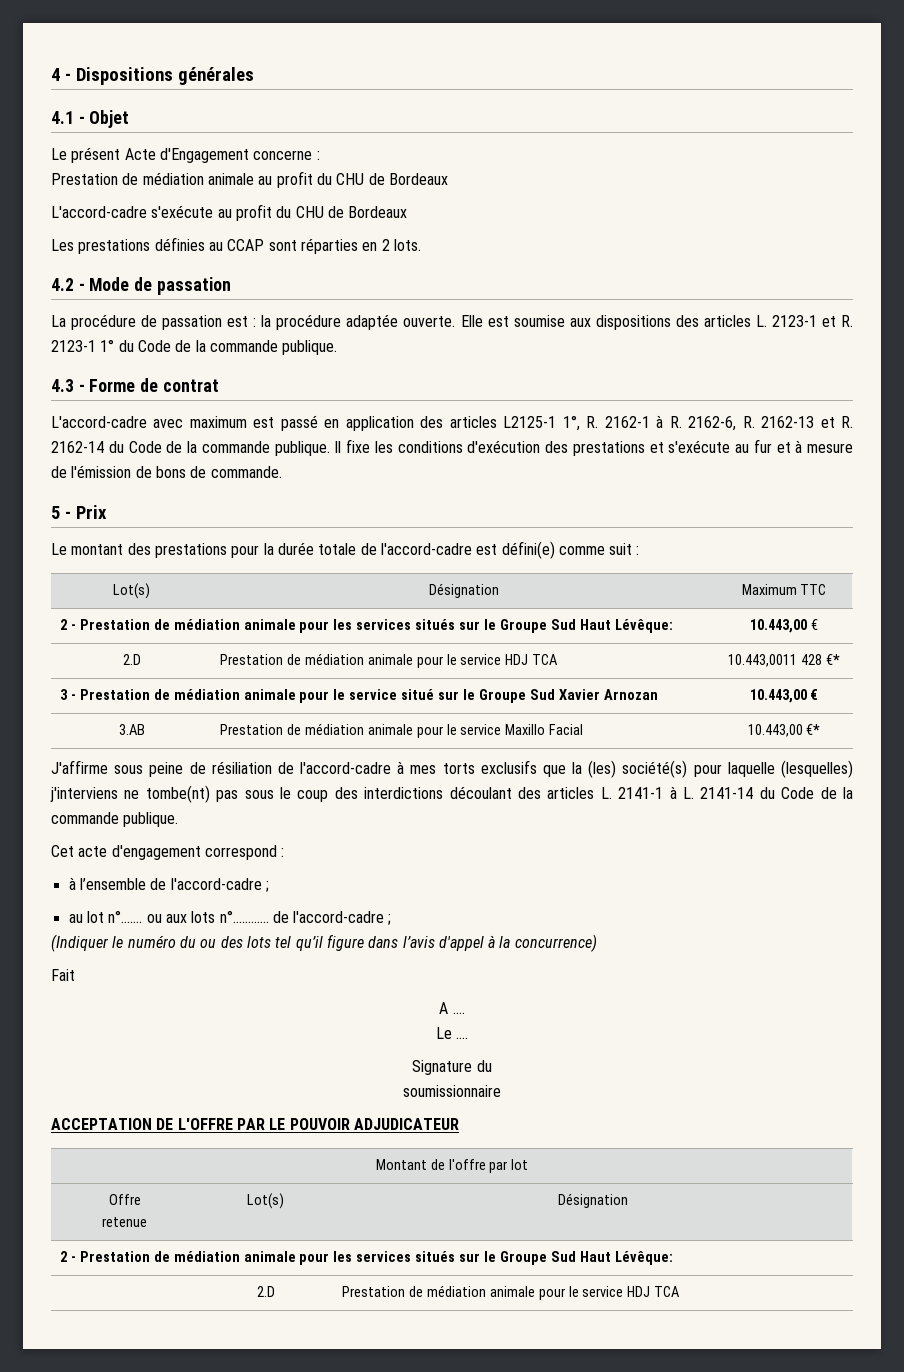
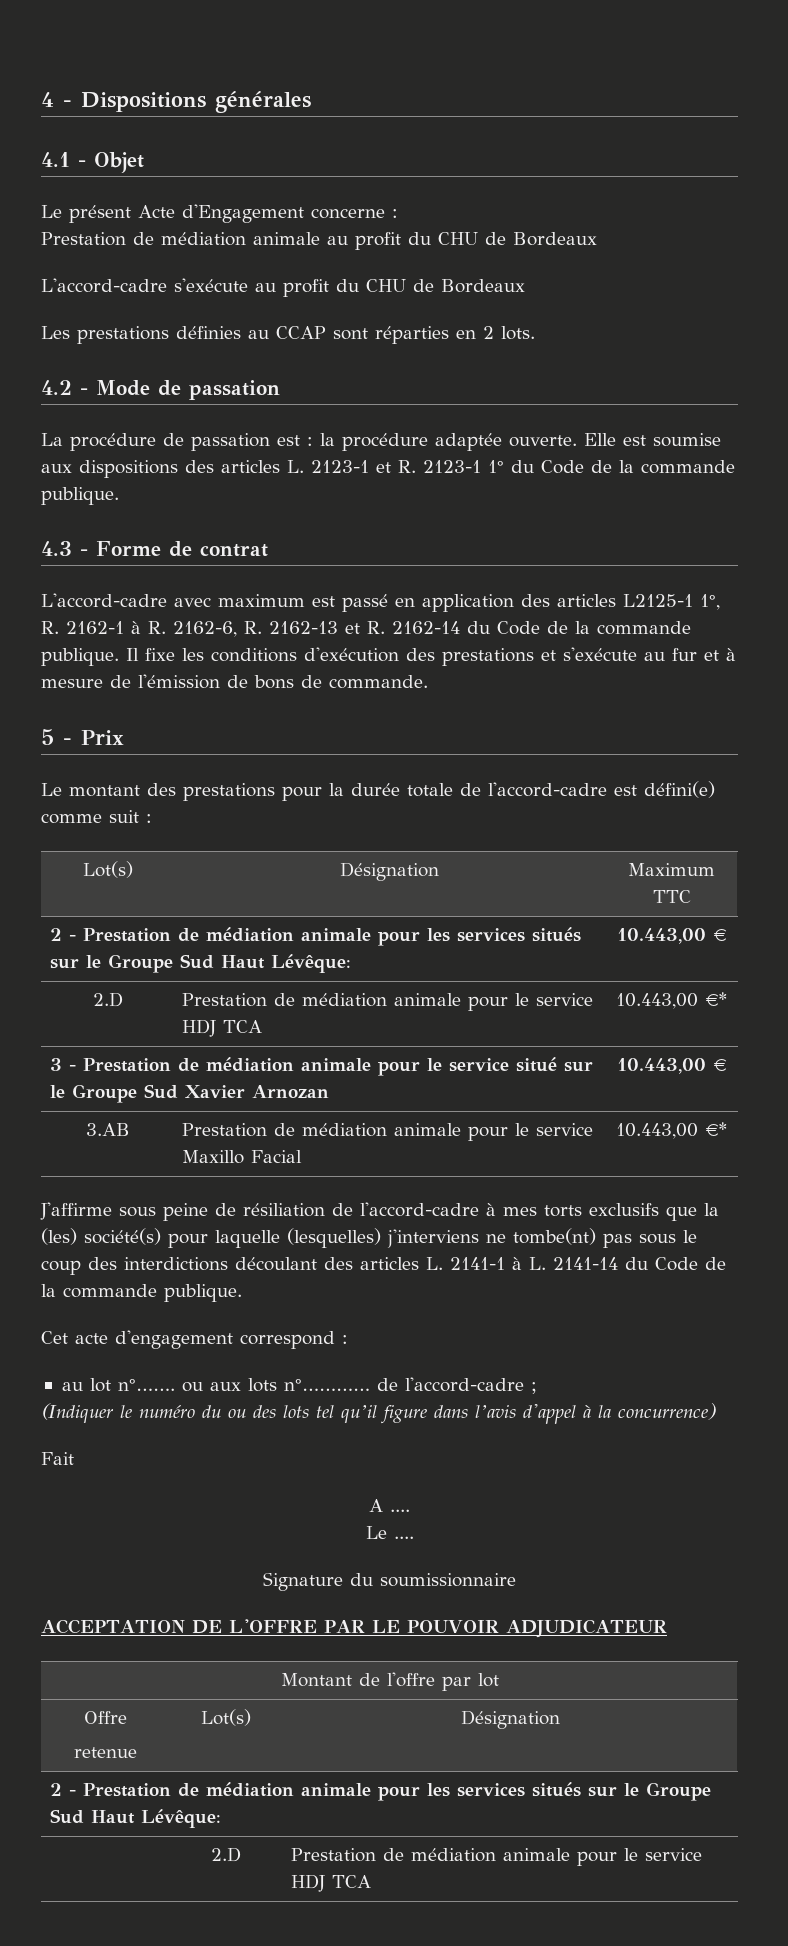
- 2.D | Prestation de médiation animale pour le service HDJ TCA | 10.443,0011 428 €*
+ 2.D | Prestation de médiation animale pour le service HDJ TCA | 10.443,00 €*
- à l’ensemble de l'accord-cadre ;
- Signature du
- soumissionnaire
+ Signature du soumissionnaire

